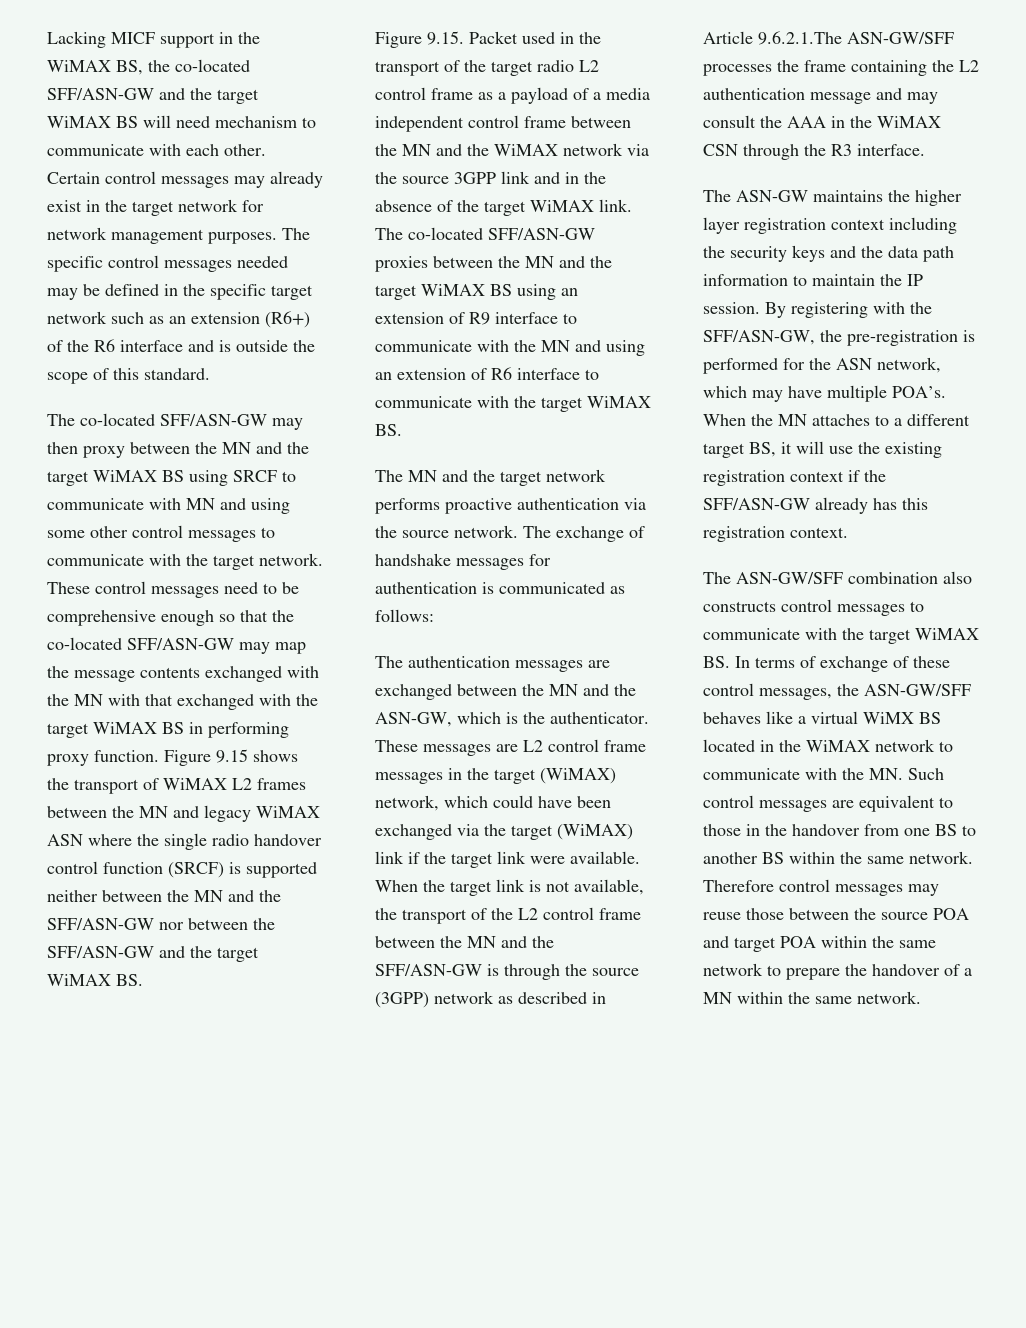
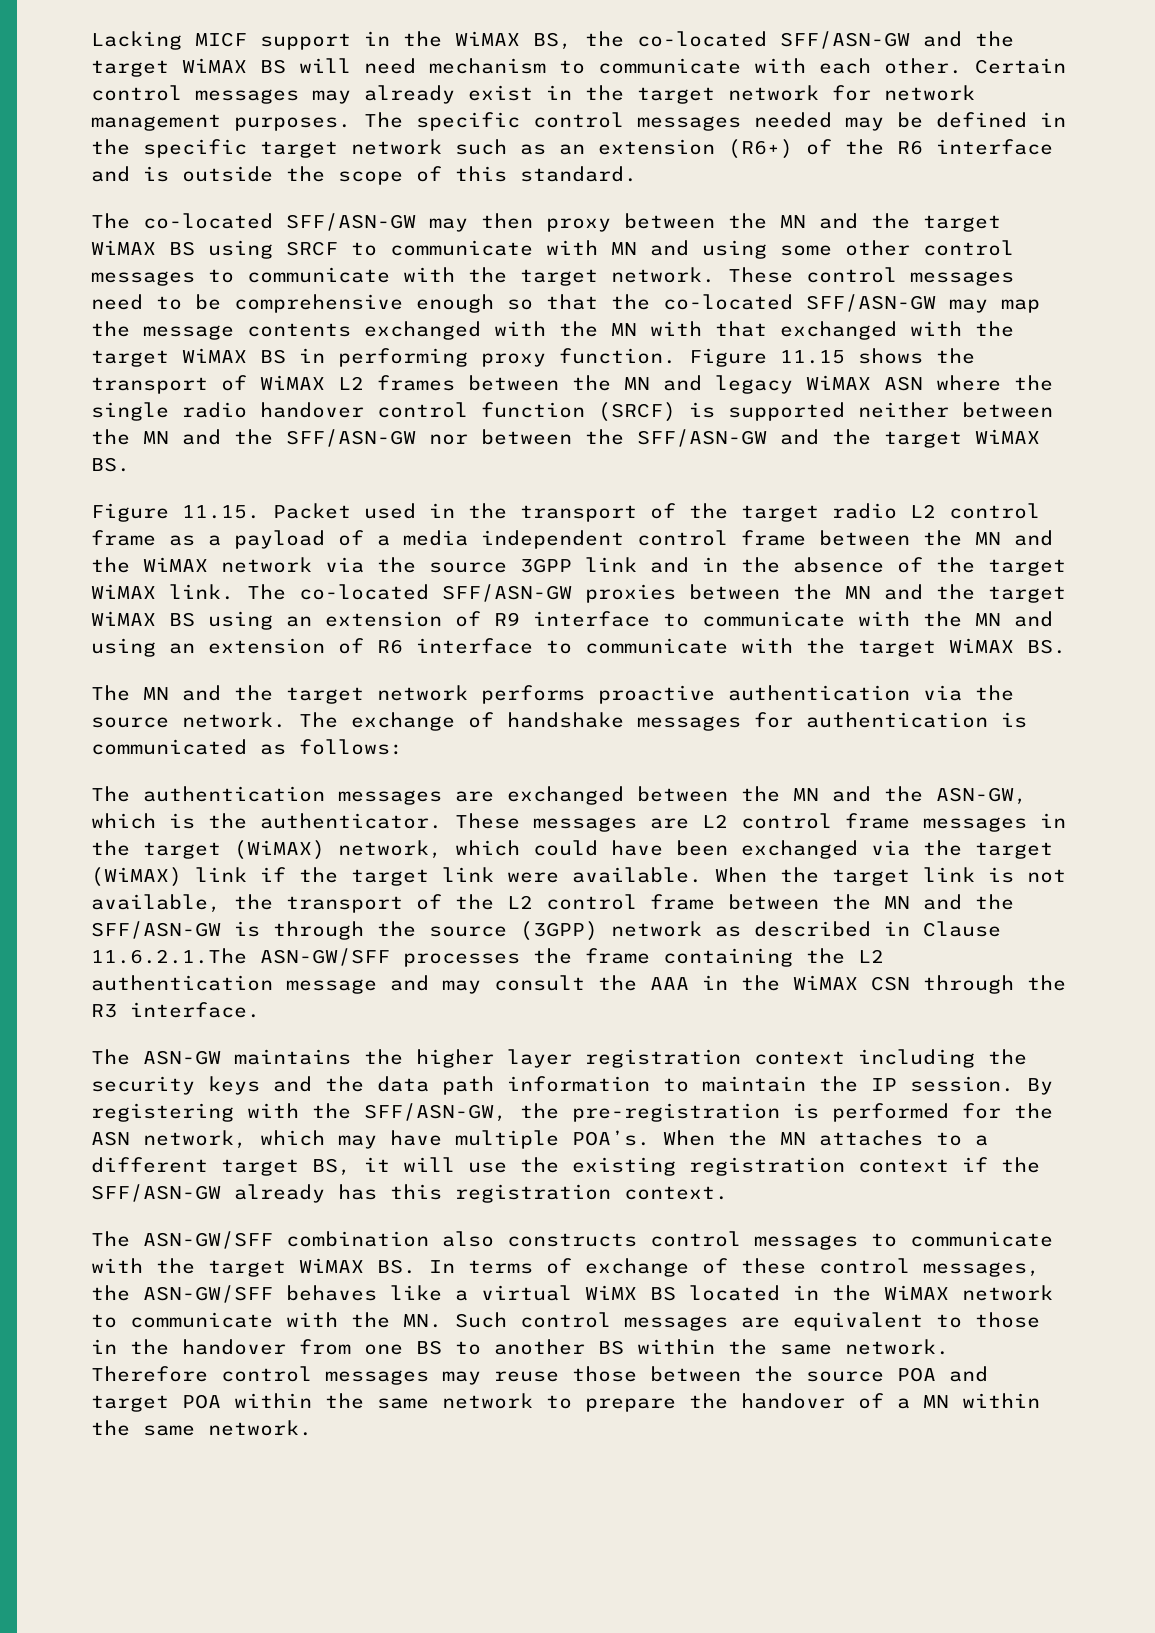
- Figure 9.15 shows the transport of WiMAX L2 frames between the MN and legacy WiMAX ASN where the single radio handover control function (SRCF) is supported neither between the MN and the SFF/ASN-GW nor between the SFF/ASN-GW and the target WiMAX BS.
+ Figure 11.15 shows the transport of WiMAX L2 frames between the MN and legacy WiMAX ASN where the single radio handover control function (SRCF) is supported neither between the MN and the SFF/ASN-GW nor between the SFF/ASN-GW and the target WiMAX BS.
- Figure 9.15. Packet used in the transport of the target radio L2 control frame as a payload of a media independent control frame between the MN and the WiMAX network via the source 3GPP link and in the absence of the target WiMAX link.
+ Figure 11.15. Packet used in the transport of the target radio L2 control frame as a payload of a media independent control frame between the MN and the WiMAX network via the source 3GPP link and in the absence of the target WiMAX link.
- When the target link is not available, the transport of the L2 control frame between the MN and the SFF/ASN-GW is through the source (3GPP) network as described in Article 9.6.2.1.The ASN-GW/SFF processes the frame containing the L2 authentication message and may consult the AAA in the WiMAX CSN through the R3 interface.
+ When the target link is not available, the transport of the L2 control frame between the MN and the SFF/ASN-GW is through the source (3GPP) network as described in Clause 11.6.2.1.The ASN-GW/SFF processes the frame containing the L2 authentication message and may consult the AAA in the WiMAX CSN through the R3 interface.

